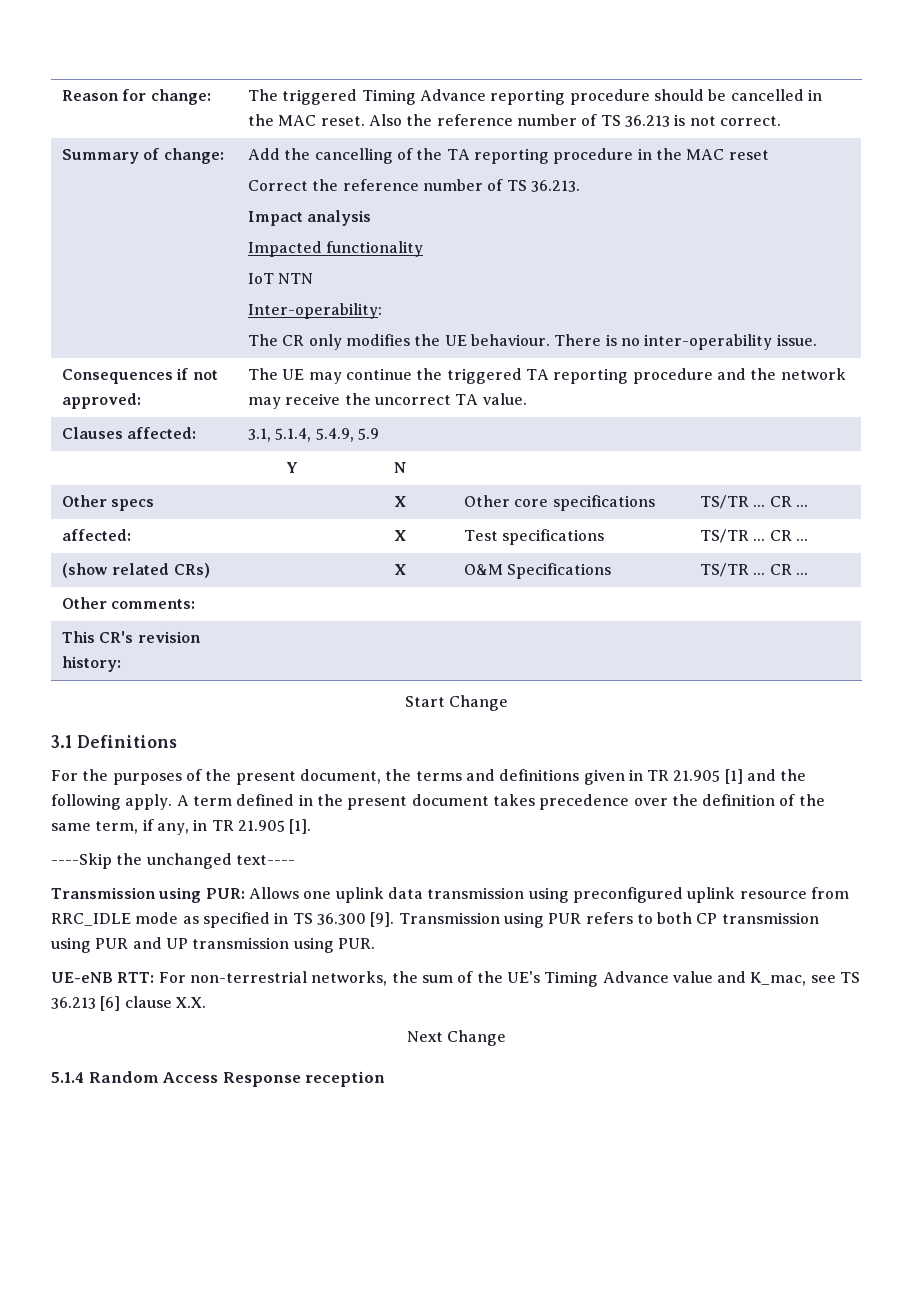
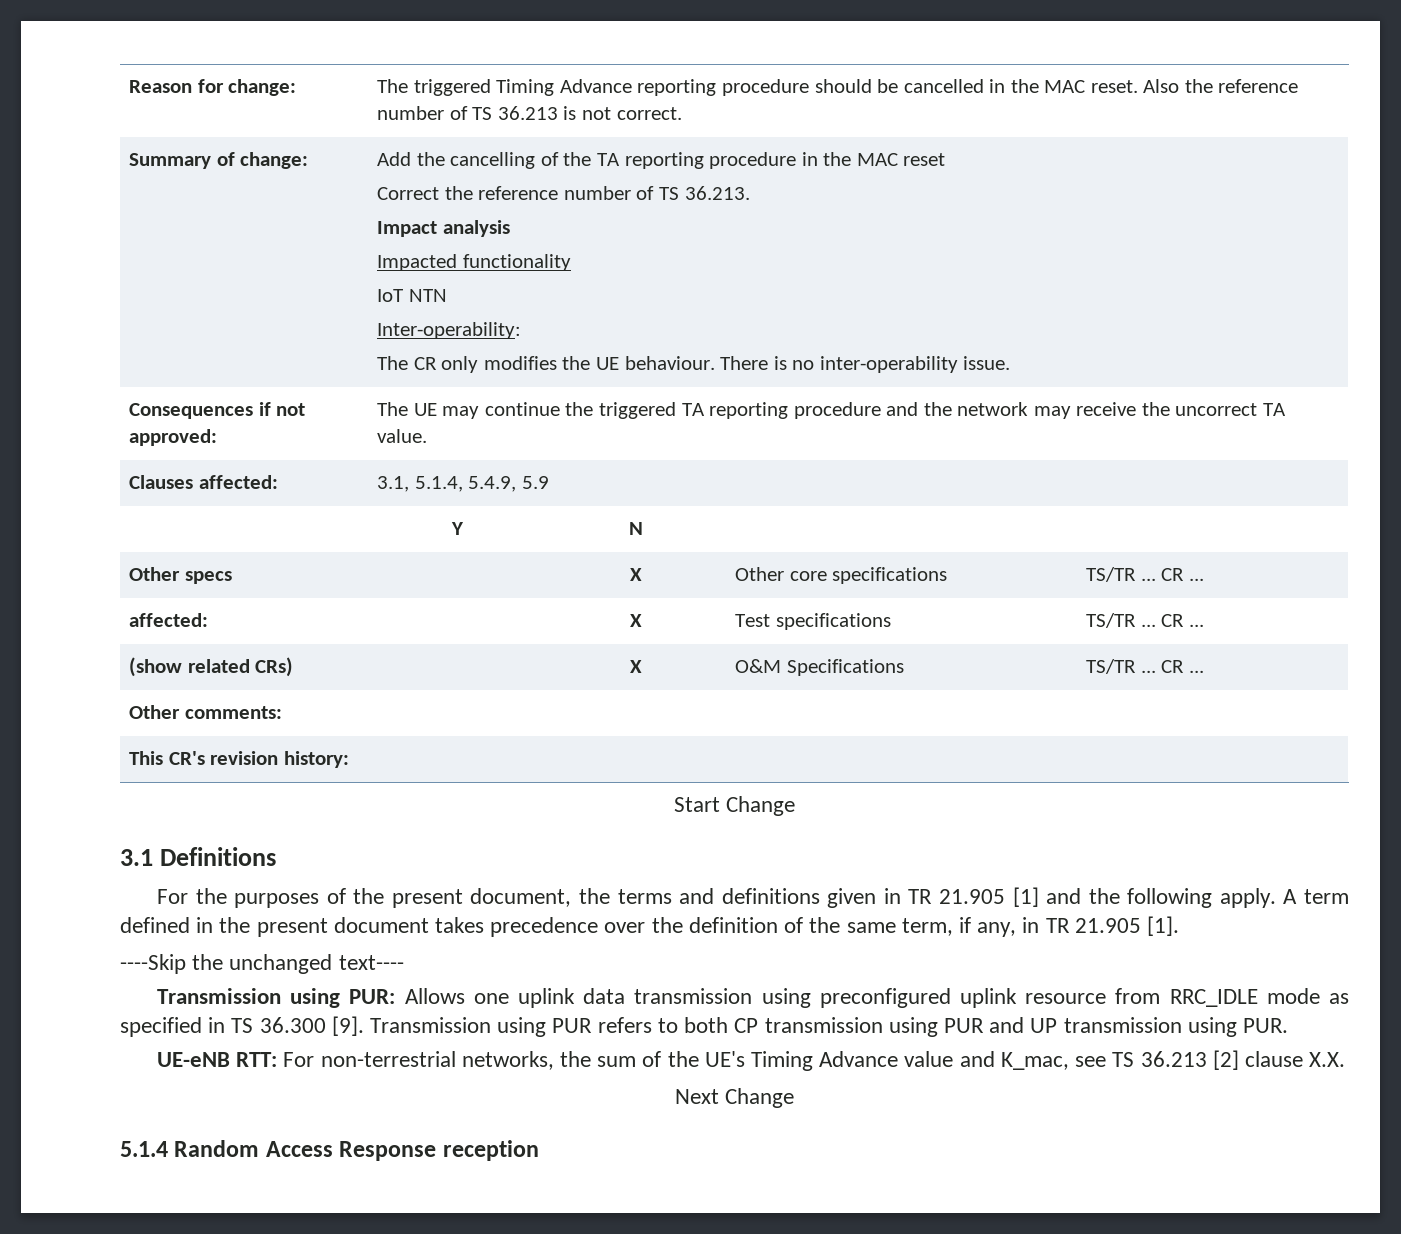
- UE-eNB RTT: For non-terrestrial networks, the sum of the UE's Timing Advance value and K_mac, see TS 36.213 [6] clause X.X.
+ UE-eNB RTT: For non-terrestrial networks, the sum of the UE's Timing Advance value and K_mac, see TS 36.213 [2] clause X.X.

